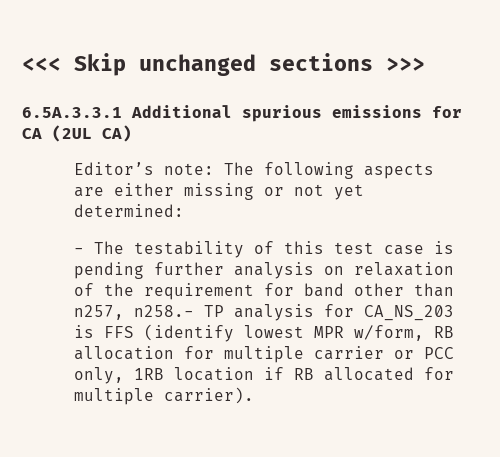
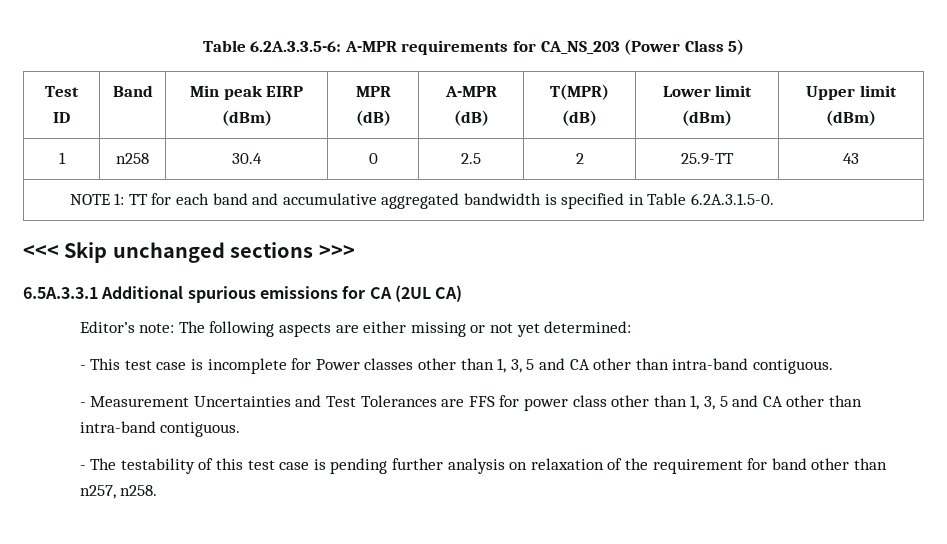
+ Table 6.2A.3.3.5-6: A-MPR requirements for CA_NS_203 (Power Class 5)
+ Test ID | Band | Min peak EIRP (dBm) | MPR (dB) | A-MPR (dB) | T(MPR) (dB) | Lower limit (dBm) | Upper limit (dBm)
+ 1 | n258 | 30.4 | 0 | 2.5 | 2 | 25.9-TT | 43
+ NOTE 1: TT for each band and accumulative aggregated bandwidth is specified in Table 6.2A.3.1.5-0.
+ - This test case is incomplete for Power classes other than 1, 3, 5 and CA other than intra-band contiguous.
+ - Measurement Uncertainties and Test Tolerances are FFS for power class other than 1, 3, 5 and CA other than intra-band contiguous.
- - The testability of this test case is pending further analysis on relaxation of the requirement for band other than n257, n258.- TP analysis for CA_NS_203 is FFS (identify lowest MPR w/form, RB allocation for multiple carrier or PCC only, 1RB location if RB allocated for multiple carrier).
+ - The testability of this test case is pending further analysis on relaxation of the requirement for band other than n257, n258.

